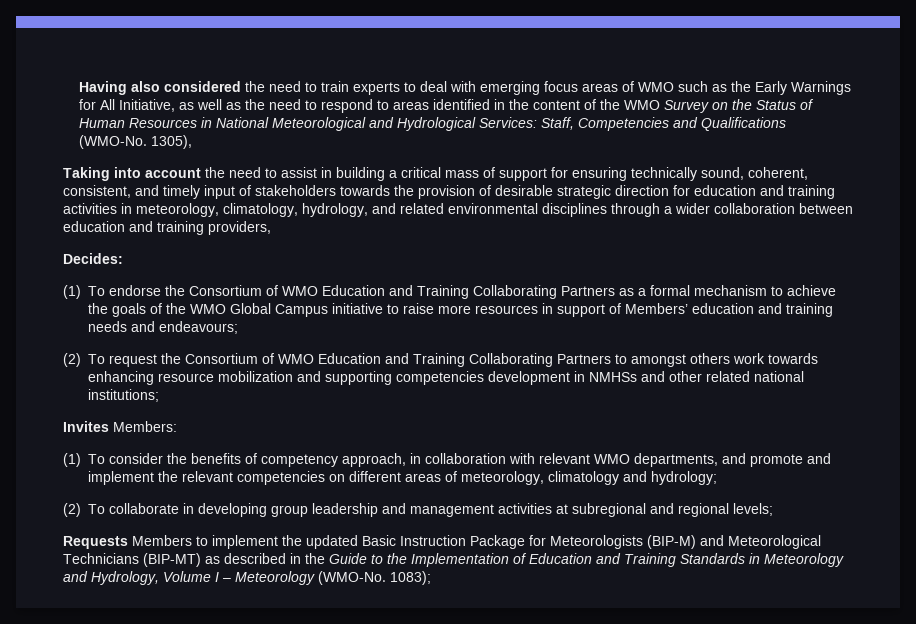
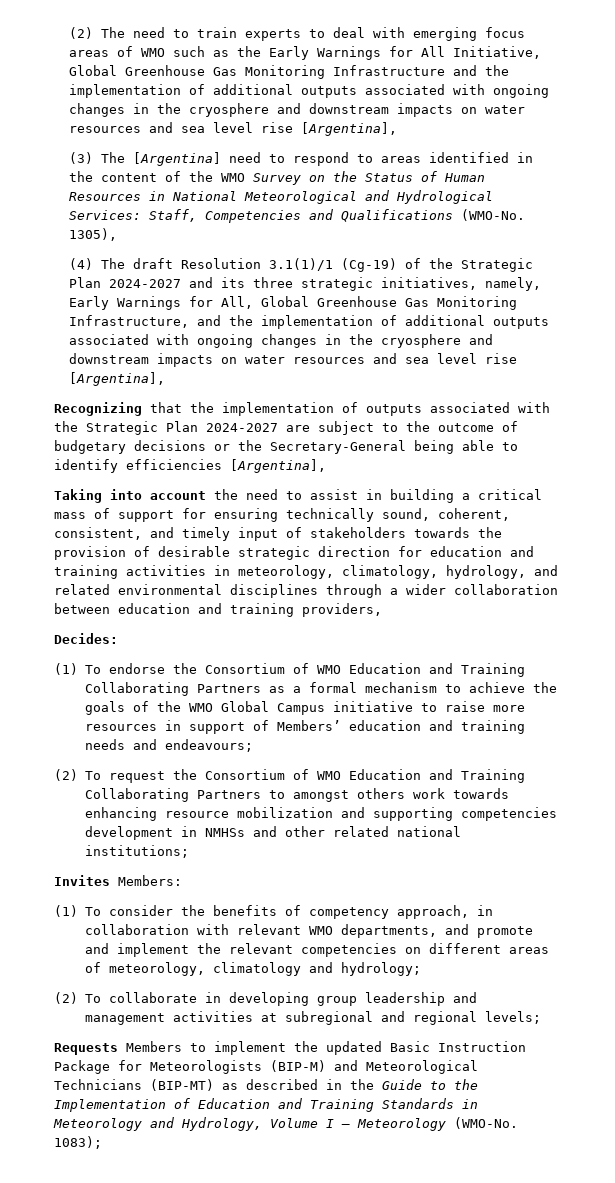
- Having also considered the need to train experts to deal with emerging focus areas of WMO such as the Early Warnings for All Initiative, as well as the need to respond to areas identified in the content of the WMO Survey on the Status of Human Resources in National Meteorological and Hydrological Services: Staff, Competencies and Qualifications (WMO-No.
+ (2) The need to train experts to deal with emerging focus areas of WMO such as the Early Warnings for All Initiative, Global Greenhouse Gas Monitoring Infrastructure and the implementation of additional outputs associated with ongoing changes in the cryosphere and downstream impacts on water resources and sea level rise [Argentina],
+ (3) The [Argentina] need to respond to areas identified in the content of the WMO Survey on the Status of Human Resources in National Meteorological and Hydrological Services: Staff, Competencies and Qualifications (WMO-No.
+ (4) The draft Resolution 3.1(1)/1 (Cg-19) of the Strategic Plan 2024-2027 and its three strategic initiatives, namely, Early Warnings for All, Global Greenhouse Gas Monitoring Infrastructure, and the implementation of additional outputs associated with ongoing changes in the cryosphere and downstream impacts on water resources and sea level rise [Argentina],
+ Recognizing that the implementation of outputs associated with the Strategic Plan 2024-2027 are subject to the outcome of budgetary decisions or the Secretary-General being able to identify efficiencies [Argentina],

